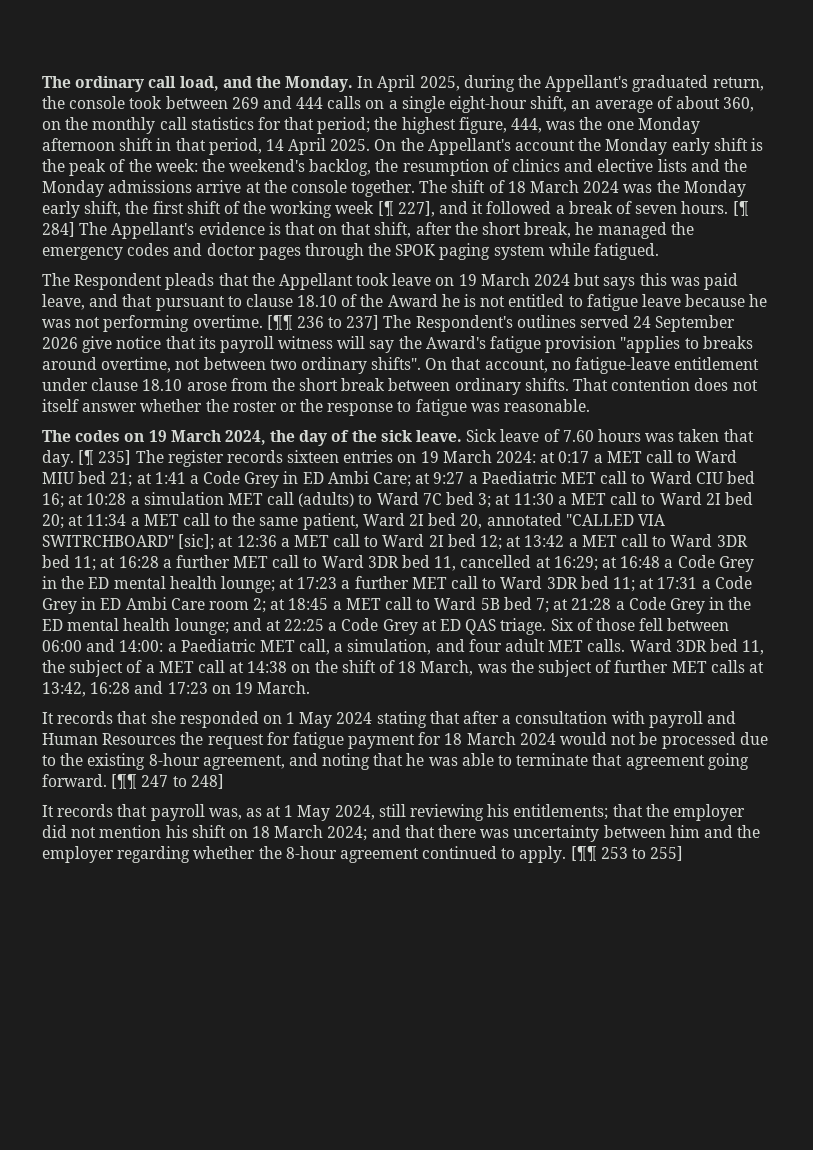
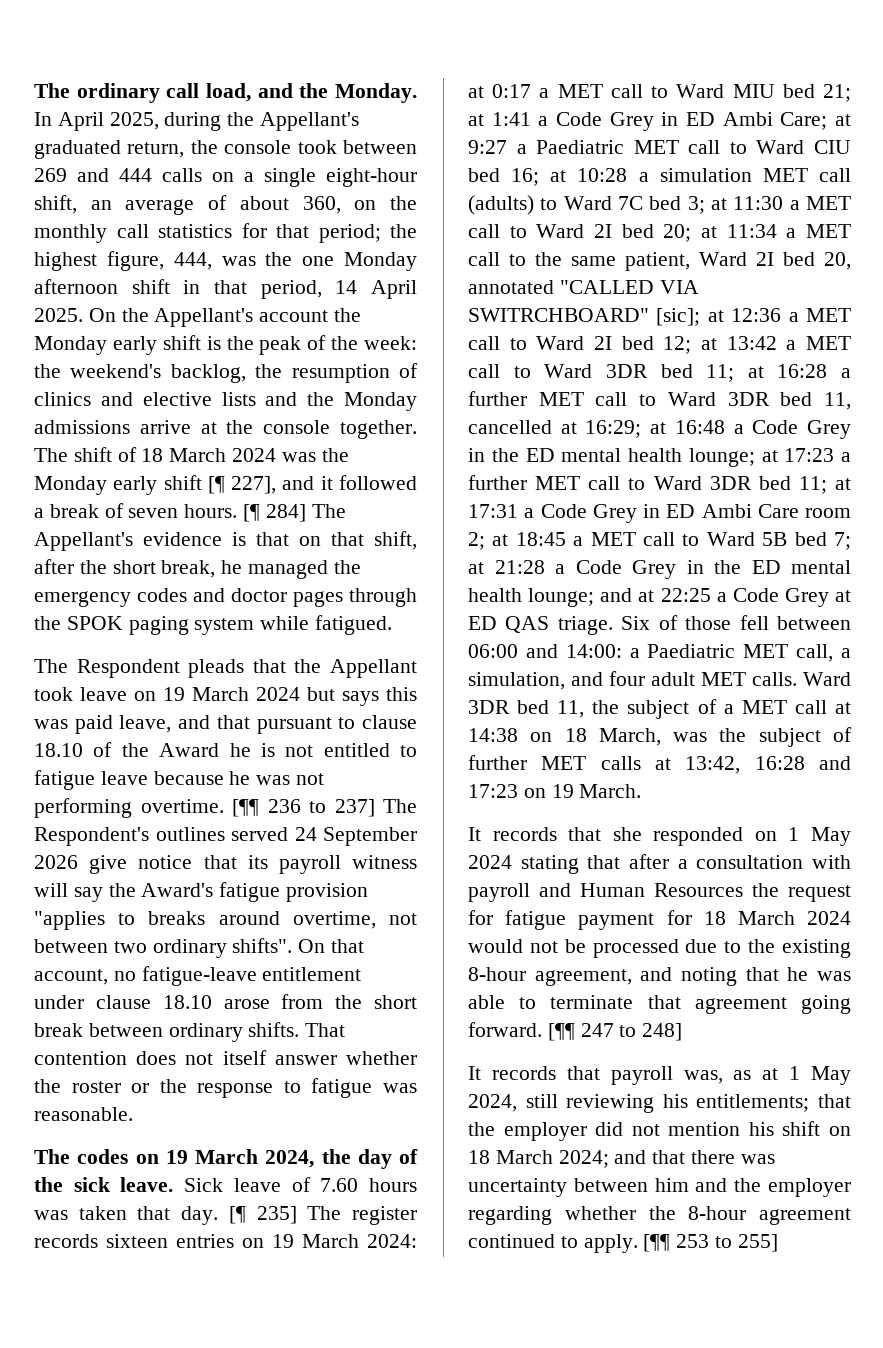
- The shift of 18 March 2024 was the Monday early shift, the first shift of the working week [¶ 227], and it followed a break of seven hours.
+ The shift of 18 March 2024 was the Monday early shift [¶ 227], and it followed a break of seven hours.
- Ward 3DR bed 11, the subject of a MET call at 14:38 on the shift of 18 March, was the subject of further MET calls at 13:42, 16:28 and 17:23 on 19 March.
+ Ward 3DR bed 11, the subject of a MET call at 14:38 on 18 March, was the subject of further MET calls at 13:42, 16:28 and 17:23 on 19 March.

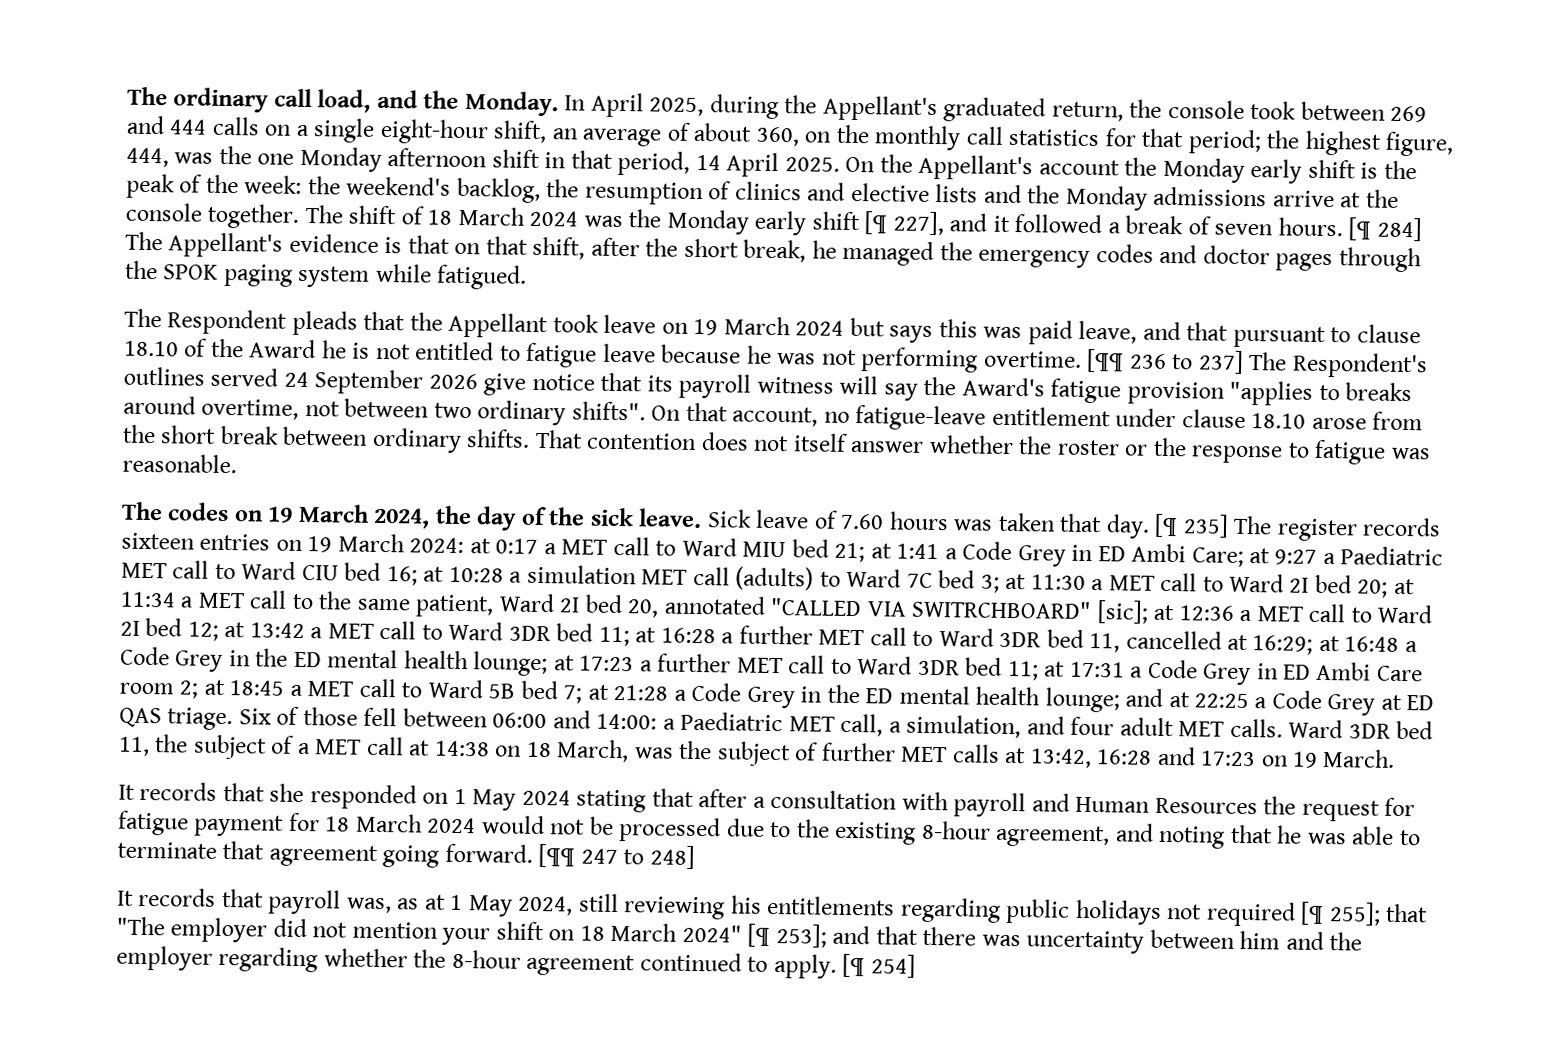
- It records that payroll was, as at 1 May 2024, still reviewing his entitlements; that the employer did not mention his shift on 18 March 2024; and that there was uncertainty between him and the employer regarding whether the 8-hour agreement continued to apply.
+ It records that payroll was, as at 1 May 2024, still reviewing his entitlements regarding public holidays not required [¶ 255]; that "The employer did not mention your shift on 18 March 2024" [¶ 253]; and that there was uncertainty between him and the employer regarding whether the 8-hour agreement continued to apply.
- [¶¶ 253 to 255]
+ [¶ 254]

